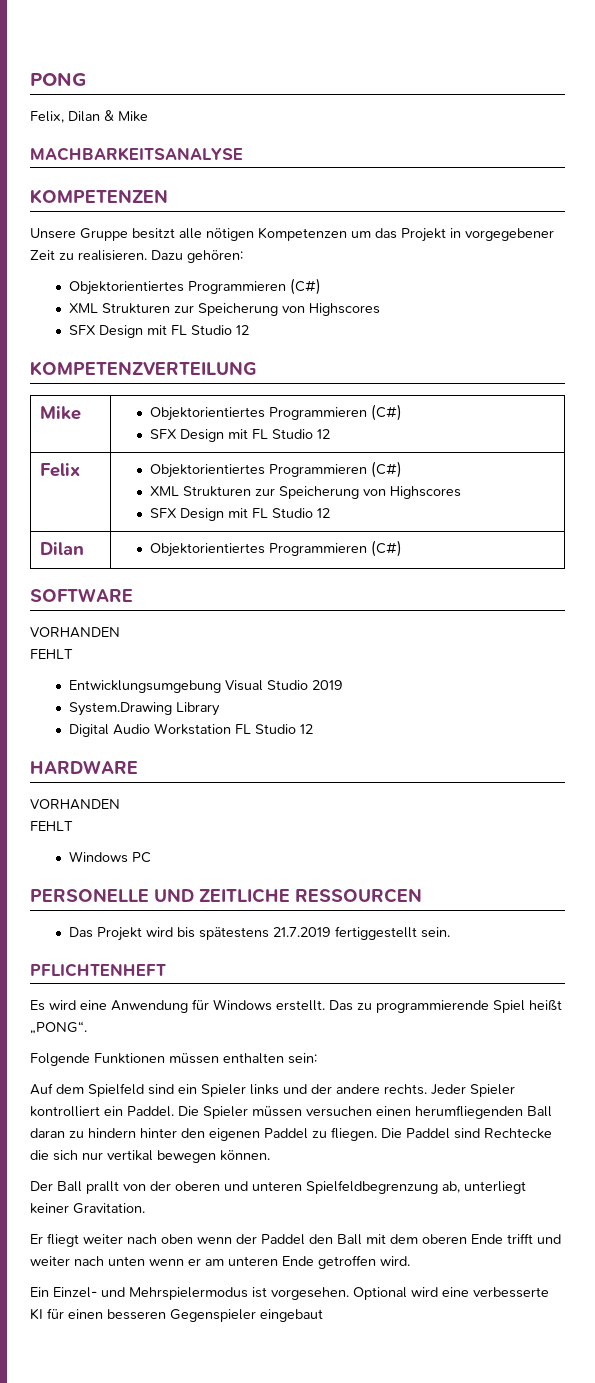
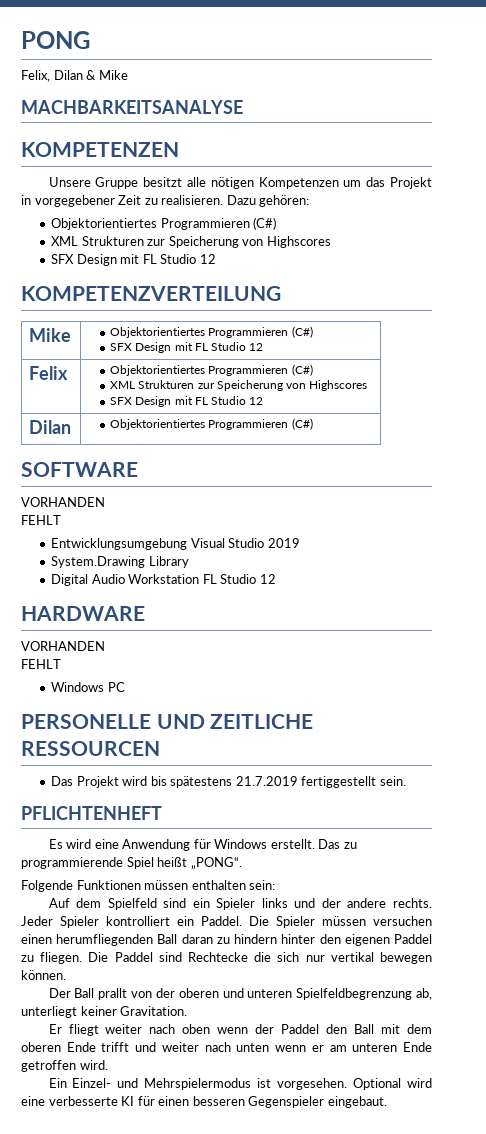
- Optional wird eine verbesserte KI für einen besseren Gegenspieler eingebaut
+ Optional wird eine verbesserte KI für einen besseren Gegenspieler eingebaut.

